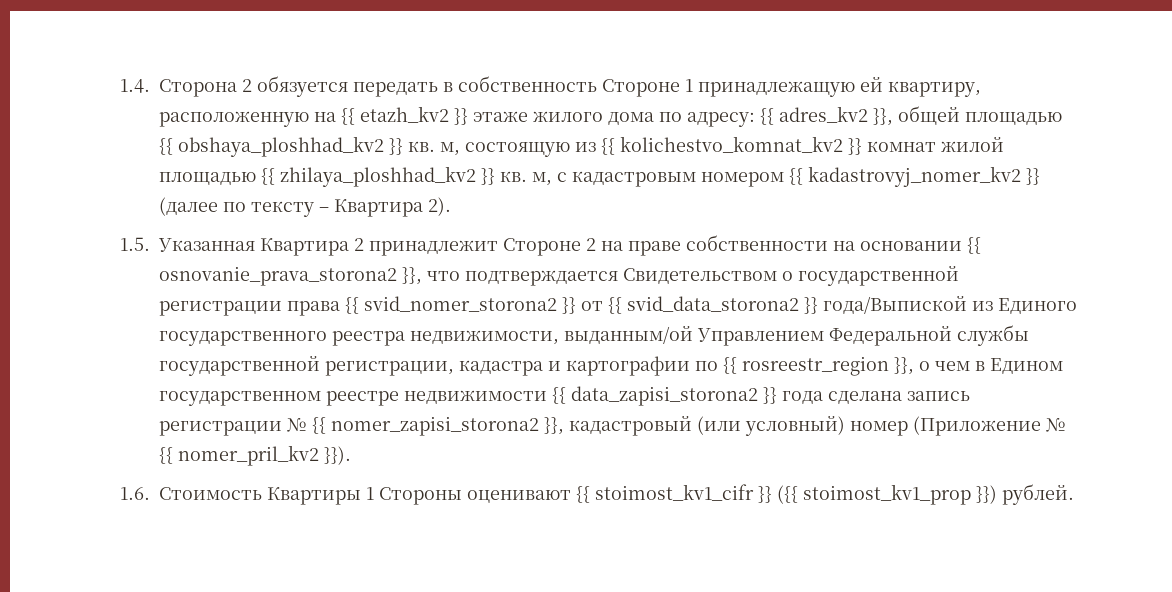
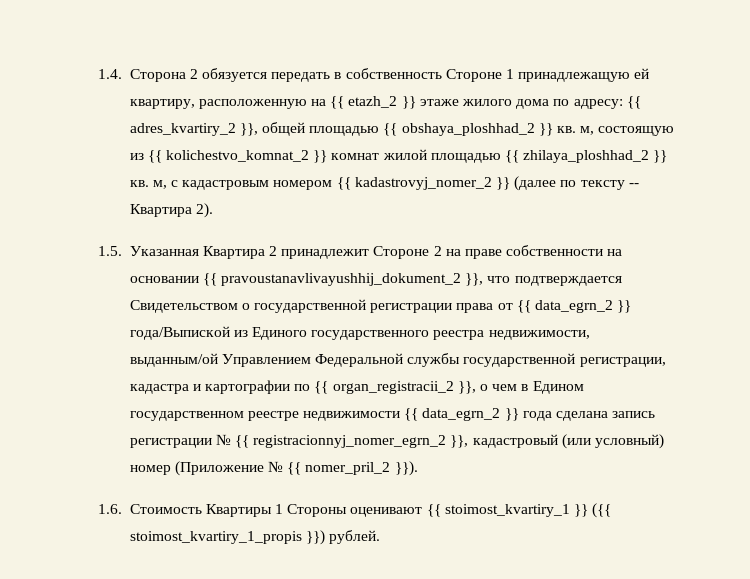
- 1.4. Сторона 2 обязуется передать в собственность Стороне 1 принадлежащую ей квартиру, расположенную на {{ etazh_kv2 }} этаже жилого дома по адресу: {{ adres_kv2 }}, общей площадью {{ obshaya_ploshhad_kv2 }} кв. м, состоящую из {{ kolichestvo_komnat_kv2 }} комнат жилой площадью {{ zhilaya_ploshhad_kv2 }} кв. м, с кадастровым номером {{ kadastrovyj_nomer_kv2 }} (далее по тексту – Квартира 2).
+ 1.4. Сторона 2 обязуется передать в собственность Стороне 1 принадлежащую ей квартиру, расположенную на {{ etazh_2 }} этаже жилого дома по адресу: {{ adres_kvartiry_2 }}, общей площадью {{ obshaya_ploshhad_2 }} кв. м, состоящую из {{ kolichestvo_komnat_2 }} комнат жилой площадью {{ zhilaya_ploshhad_2 }} кв. м, с кадастровым номером {{ kadastrovyj_nomer_2 }} (далее по тексту -- Квартира 2).
- 1.5. Указанная Квартира 2 принадлежит Стороне 2 на праве собственности на основании {{ osnovanie_prava_storona2 }}, что подтверждается Свидетельством о государственной регистрации права {{ svid_nomer_storona2 }} от {{ svid_data_storona2 }} года/Выпиской из Единого государственного реестра недвижимости, выданным/ой Управлением Федеральной службы государственной регистрации, кадастра и картографии по {{ rosreestr_region }}, о чем в Едином государственном реестре недвижимости {{ data_zapisi_storona2 }} года сделана запись регистрации № {{ nomer_zapisi_storona2 }}, кадастровый (или условный) номер (Приложение № {{ nomer_pril_kv2 }}).
+ 1.5. Указанная Квартира 2 принадлежит Стороне 2 на праве собственности на основании {{ pravoustanavlivayushhij_dokument_2 }}, что подтверждается Свидетельством о государственной регистрации права от {{ data_egrn_2 }} года/Выпиской из Единого государственного реестра недвижимости, выданным/ой Управлением Федеральной службы государственной регистрации, кадастра и картографии по {{ organ_registracii_2 }}, о чем в Едином государственном реестре недвижимости {{ data_egrn_2 }} года сделана запись регистрации № {{ registracionnyj_nomer_egrn_2 }}, кадастровый (или условный) номер (Приложение № {{ nomer_pril_2 }}).
- 1.6. Стоимость Квартиры 1 Стороны оценивают {{ stoimost_kv1_cifr }} ({{ stoimost_kv1_prop }}) рублей.
+ 1.6. Стоимость Квартиры 1 Стороны оценивают {{ stoimost_kvartiry_1 }} ({{ stoimost_kvartiry_1_propis }}) рублей.

